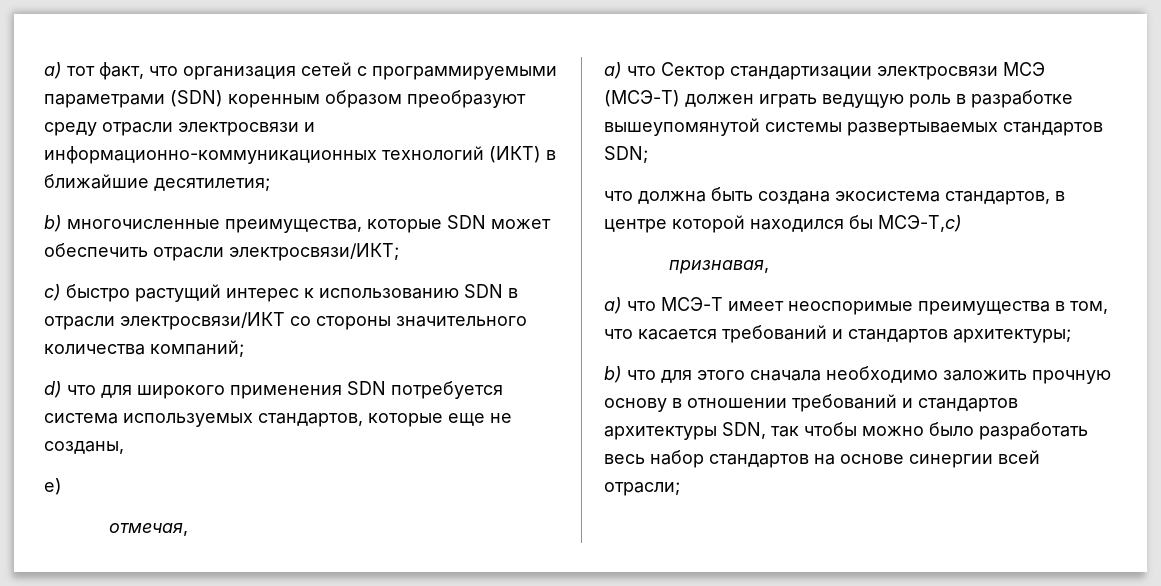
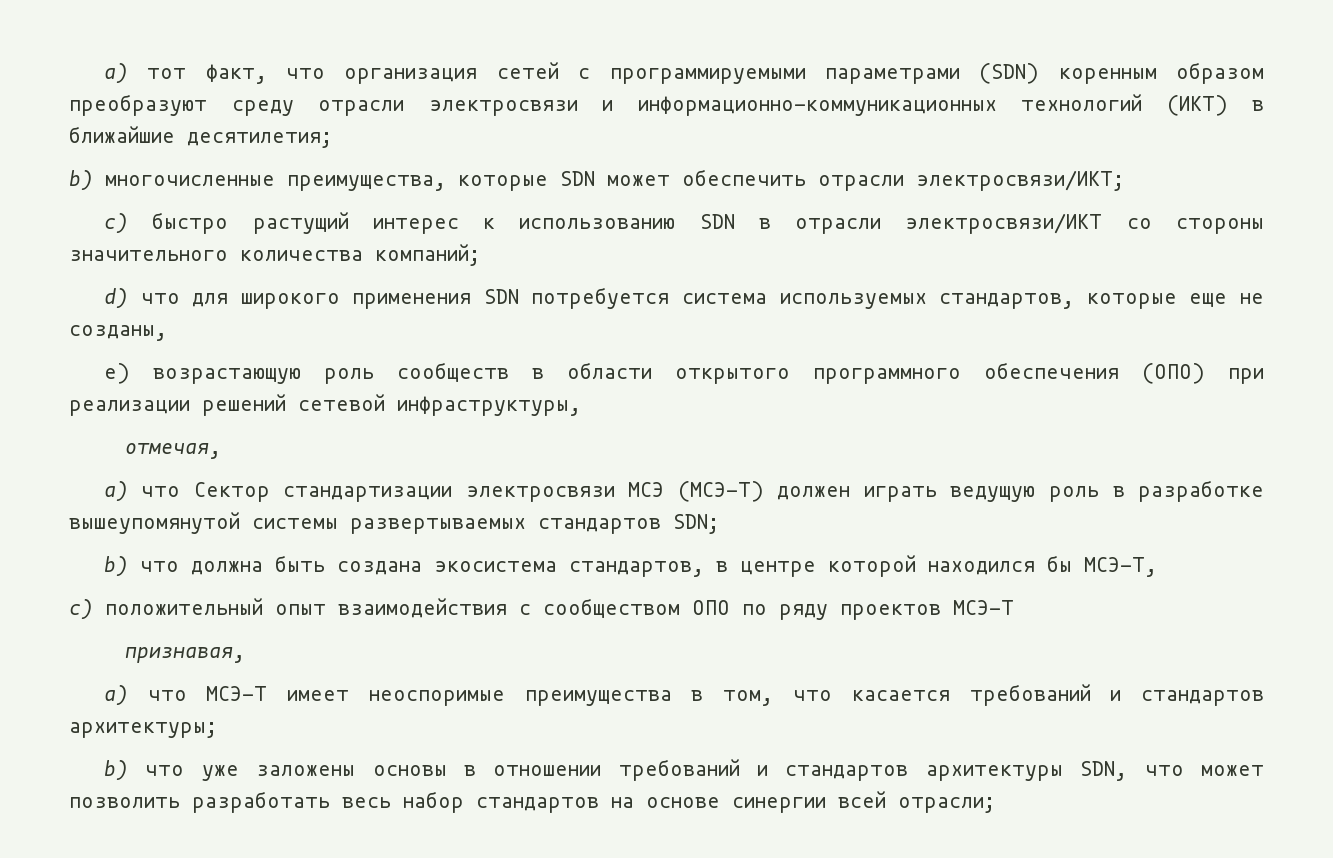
- e)
+ e) возрастающую роль сообществ в области открытого программного обеспечения (ОПО) при реализации решений сетевой инфраструктуры,
- что должна быть создана экосистема стандартов, в центре которой находился бы МСЭ-T,c)
+ b) что должна быть создана экосистема стандартов, в центре которой находился бы МСЭ-T,
+ c) положительный опыт взаимодействия с сообществом ОПО по ряду проектов МСЭ-Т
- b) что для этого сначала необходимо заложить прочную основу в отношении требований и стандартов архитектуры SDN, так чтобы можно было разработать весь набор стандартов на основе синергии всей отрасли;
+ b) что уже заложены основы в отношении требований и стандартов архитектуры SDN, что может позволить разработать весь набор стандартов на основе синергии всей отрасли;

